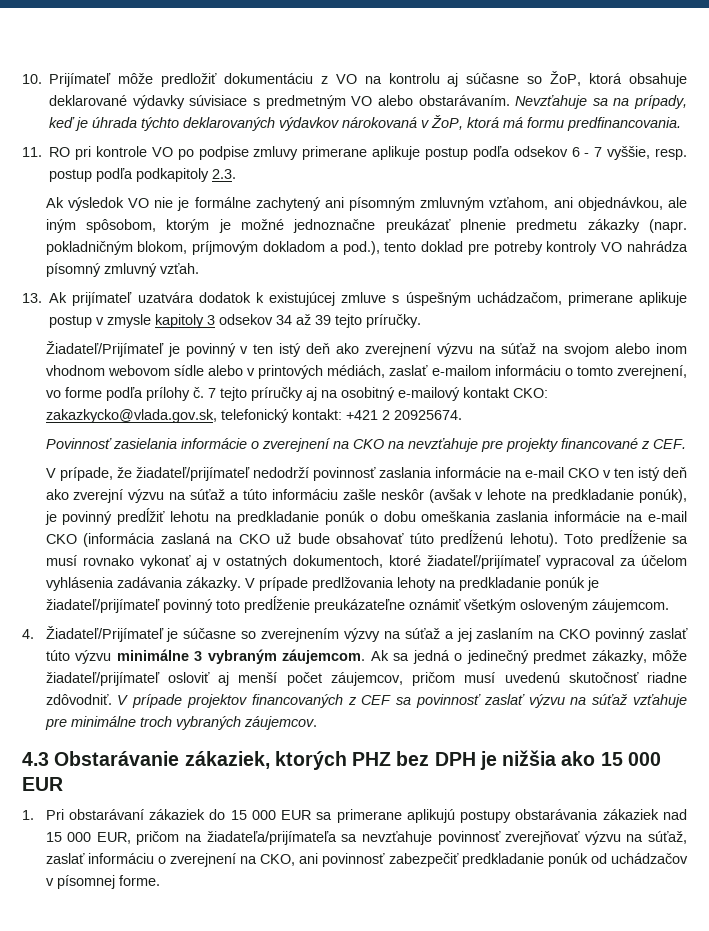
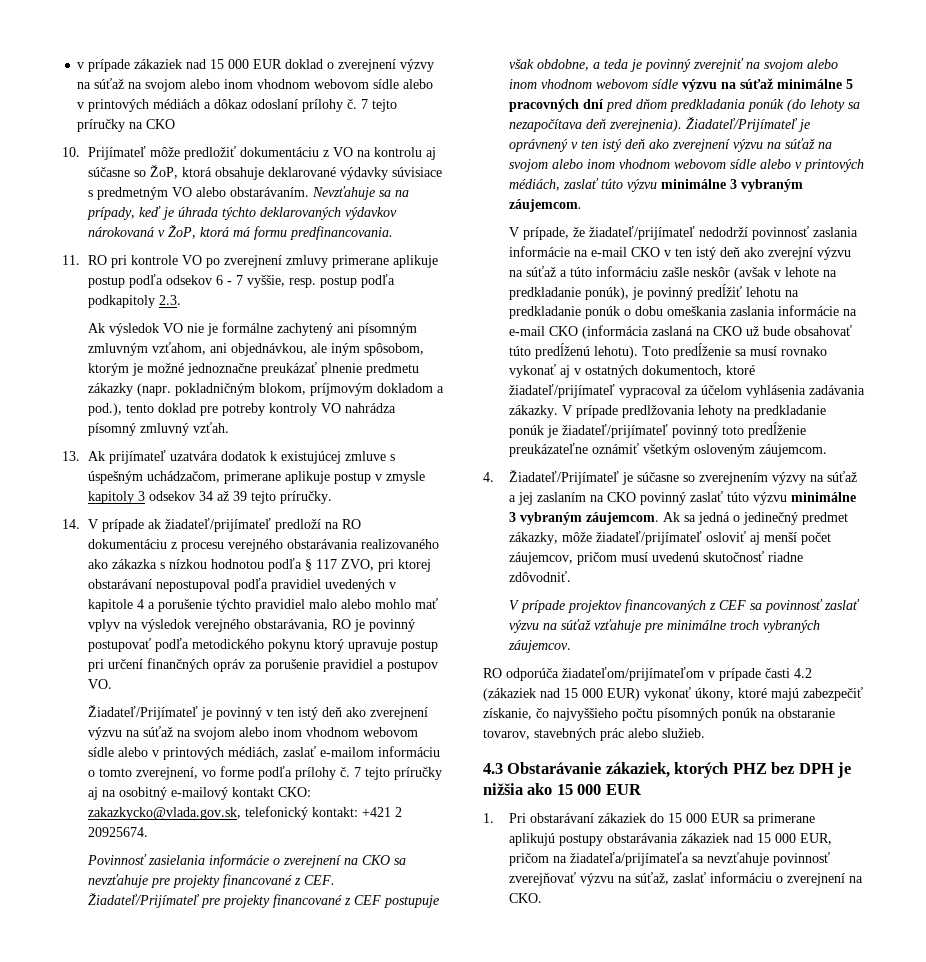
+ v prípade zákaziek nad 15 000 EUR doklad o zverejnení výzvy na súťaž na svojom alebo inom vhodnom webovom sídle alebo v printových médiách a dôkaz odoslaní prílohy č. 7 tejto príručky na CKO
- 11. RO pri kontrole VO po podpise zmluvy primerane aplikuje postup podľa odsekov 6 - 7 vyššie, resp. postup podľa podkapitoly 2.3.
+ 11. RO pri kontrole VO po zverejnení zmluvy primerane aplikuje postup podľa odsekov 6 - 7 vyššie, resp. postup podľa podkapitoly 2.3.
+ 14. V prípade ak žiadateľ/prijímateľ predloží na RO dokumentáciu z procesu verejného obstarávania realizovaného ako zákazka s nízkou hodnotou podľa § 117 ZVO, pri ktorej obstarávaní nepostupoval podľa pravidiel uvedených v kapitole 4 a porušenie týchto pravidiel malo alebo mohlo mať vplyv na výsledok verejného obstarávania, RO je povinný postupovať podľa metodického pokynu ktorý upravuje postup pri určení finančných opráv za porušenie pravidiel a postupov VO.
- Povinnosť zasielania informácie o zverejnení na CKO na nevzťahuje pre projekty financované z CEF.
+ Povinnosť zasielania informácie o zverejnení na CKO sa nevzťahuje pre projekty financované z CEF. Žiadateľ/Prijímateľ pre projekty financované z CEF postupuje však obdobne, a teda je povinný zverejniť na svojom alebo inom vhodnom webovom sídle výzvu na súťaž minimálne 5 pracovných dní pred dňom predkladania ponúk (do lehoty sa nezapočítava deň zverejnenia). Žiadateľ/Prijímateľ je oprávnený v ten istý deň ako zverejnení výzvu na súťaž na svojom alebo inom vhodnom webovom sídle alebo v printových médiách, zaslať túto výzvu minimálne 3 vybraným záujemcom.
- Ak sa jedná o jedinečný predmet zákazky, môže žiadateľ/prijímateľ osloviť aj menší počet záujemcov, pričom musí uvedenú skutočnosť riadne zdôvodniť. V prípade projektov financovaných z CEF sa povinnosť zaslať výzvu na súťaž vzťahuje pre minimálne troch vybraných záujemcov.
+ Ak sa jedná o jedinečný predmet zákazky, môže žiadateľ/prijímateľ osloviť aj menší počet záujemcov, pričom musí uvedenú skutočnosť riadne zdôvodniť.
+ V prípade projektov financovaných z CEF sa povinnosť zaslať výzvu na súťaž vzťahuje pre minimálne troch vybraných záujemcov.
+ RO odporúča žiadateľom/prijímateľom v prípade časti 4.2 (zákaziek nad 15 000 EUR) vykonať úkony, ktoré majú zabezpečiť získanie, čo najvyššieho počtu písomných ponúk na obstaranie tovarov, stavebných prác alebo služieb.
- 1. Pri obstarávaní zákaziek do 15 000 EUR sa primerane aplikujú postupy obstarávania zákaziek nad 15 000 EUR, pričom na žiadateľa/prijímateľa sa nevzťahuje povinnosť zverejňovať výzvu na súťaž, zaslať informáciu o zverejnení na CKO, ani povinnosť zabezpečiť predkladanie ponúk od uchádzačov v písomnej forme.
+ 1. Pri obstarávaní zákaziek do 15 000 EUR sa primerane aplikujú postupy obstarávania zákaziek nad 15 000 EUR, pričom na žiadateľa/prijímateľa sa nevzťahuje povinnosť zverejňovať výzvu na súťaž, zaslať informáciu o zverejnení na CKO.

